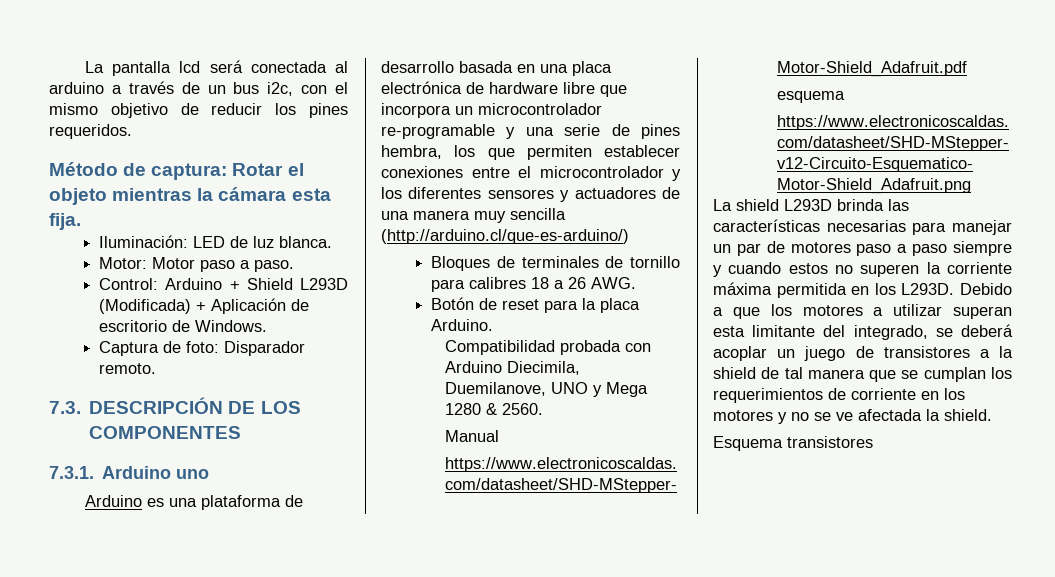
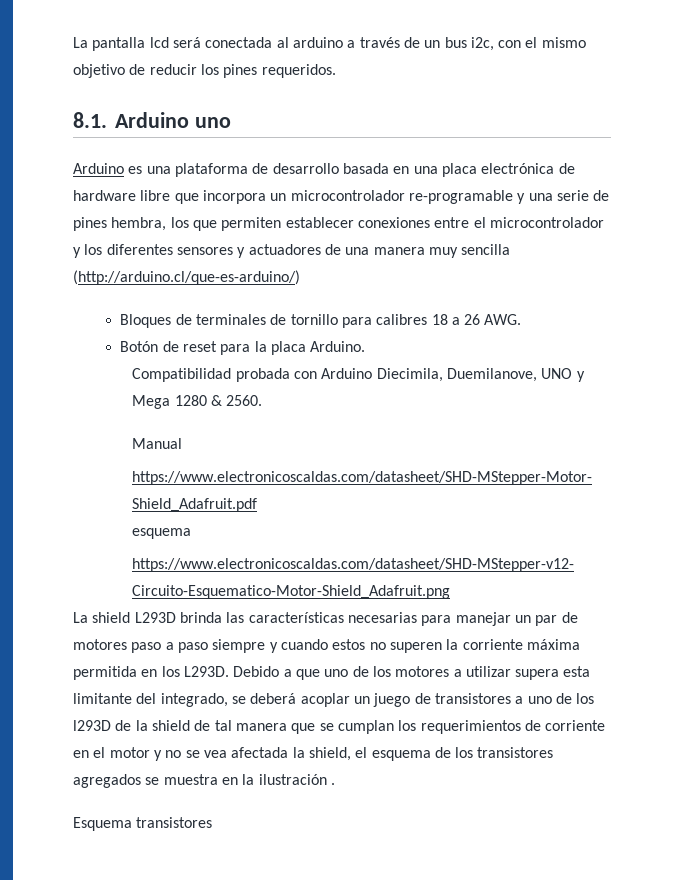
- Método de captura: Rotar el objeto mientras la cámara esta fija.
- Iluminación: LED de luz blanca.
- Motor: Motor paso a paso.
- Control: Arduino + Shield L293D (Modificada) + Aplicación de escritorio de Windows.
- Captura de foto: Disparador remoto.
- 7.3. DESCRIPCIÓN DE LOS COMPONENTES
- 7.3.1. Arduino uno
+ 8.1. Arduino uno
- Debido a que los motores a utilizar superan esta limitante del integrado, se deberá acoplar un juego de transistores a la shield de tal manera que se cumplan los requerimientos de corriente en los motores y no se ve afectada la shield.
+ Debido a que uno de los motores a utilizar supera esta limitante del integrado, se deberá acoplar un juego de transistores a uno de los l293D de la shield de tal manera que se cumplan los requerimientos de corriente en el motor y no se vea afectada la shield, el esquema de los transistores agregados se muestra en la ilustración .

